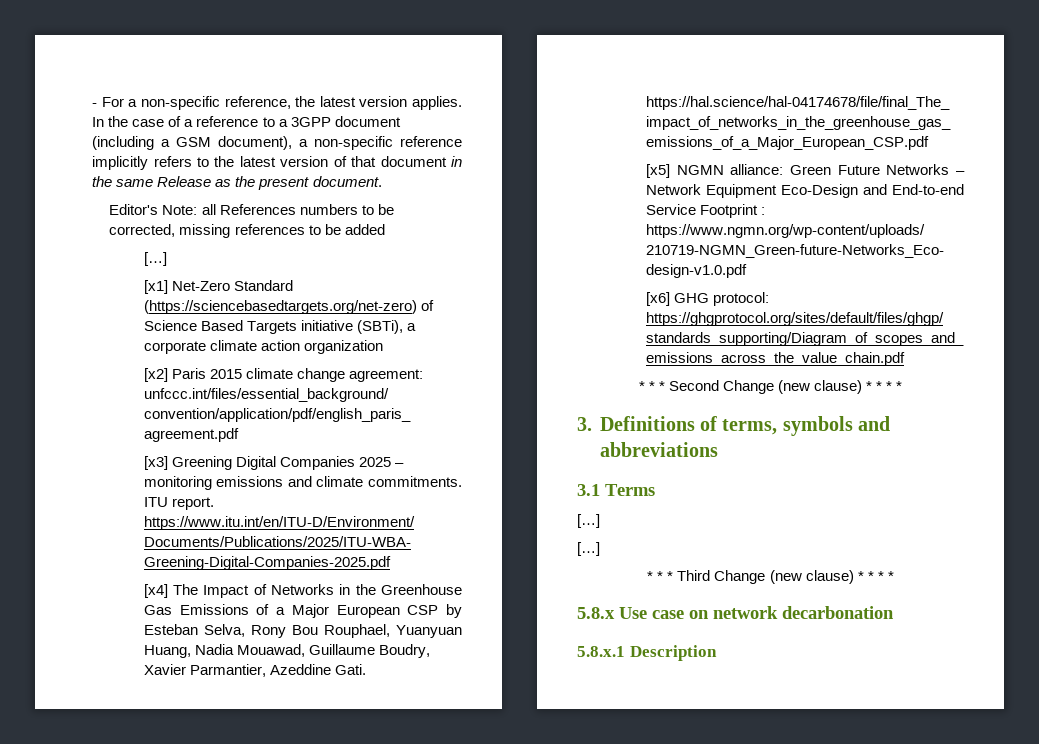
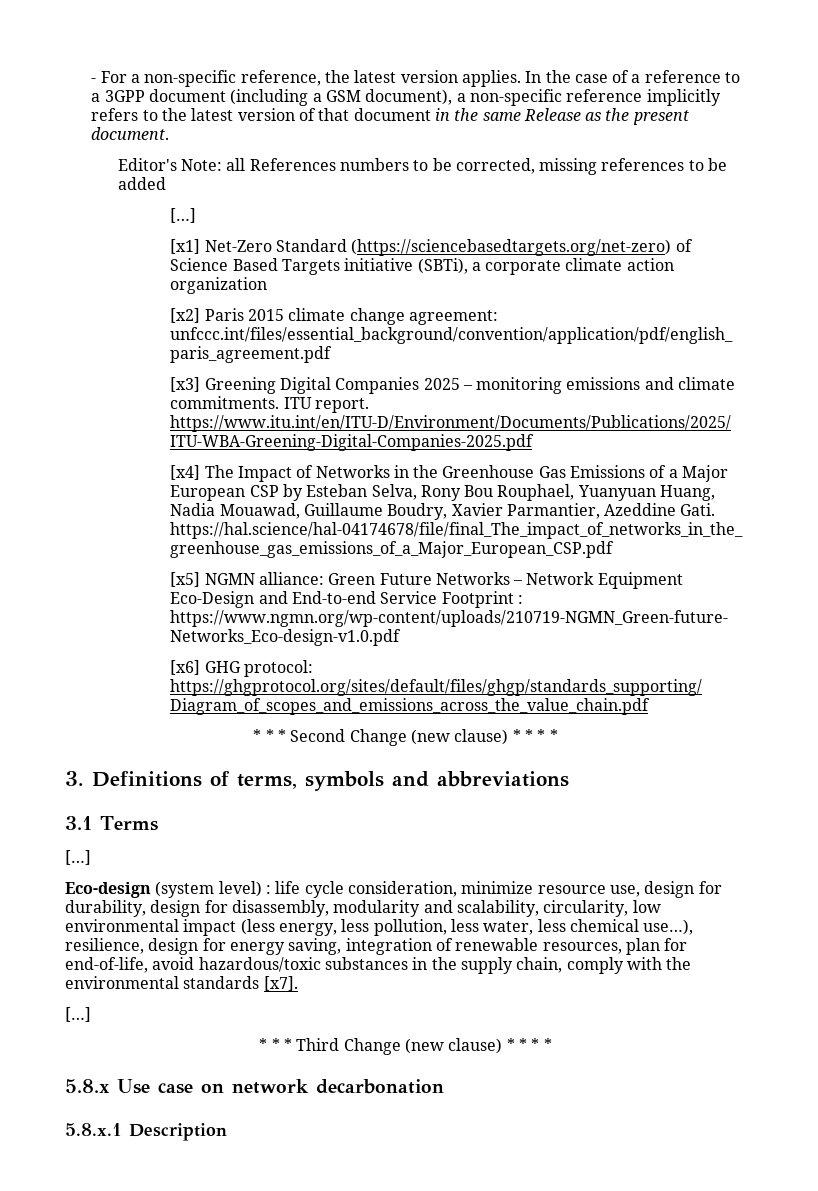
+ Eco-design (system level) : life cycle consideration, minimize resource use, design for durability, design for disassembly, modularity and scalability, circularity, low environmental impact (less energy, less pollution, less water, less chemical use…), resilience, design for energy saving, integration of renewable resources, plan for end-of-life, avoid hazardous/toxic substances in the supply chain, comply with the environmental standards [x7].

